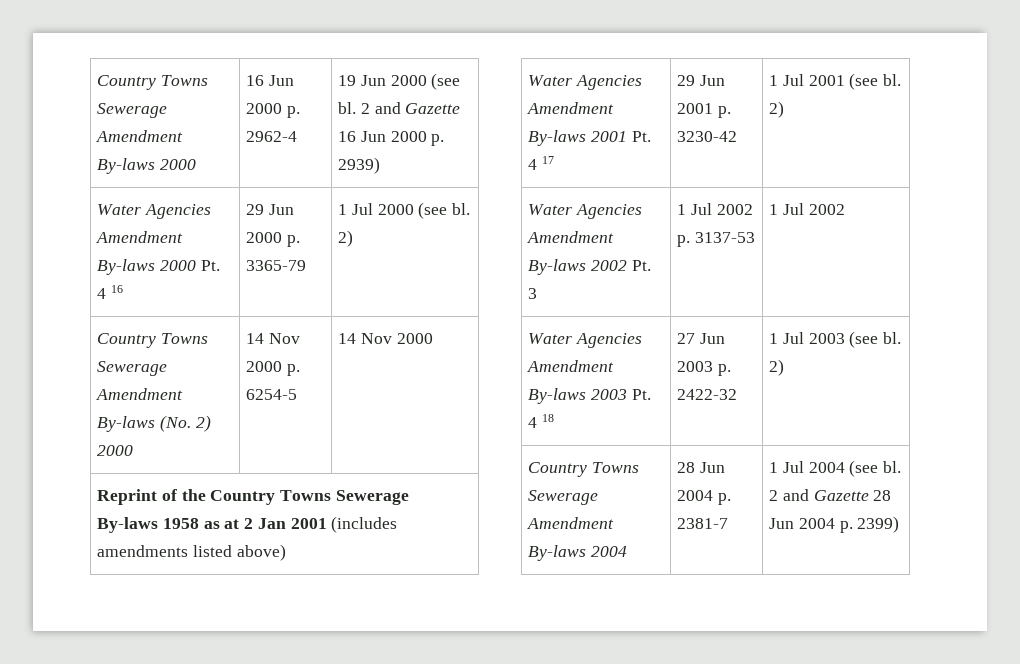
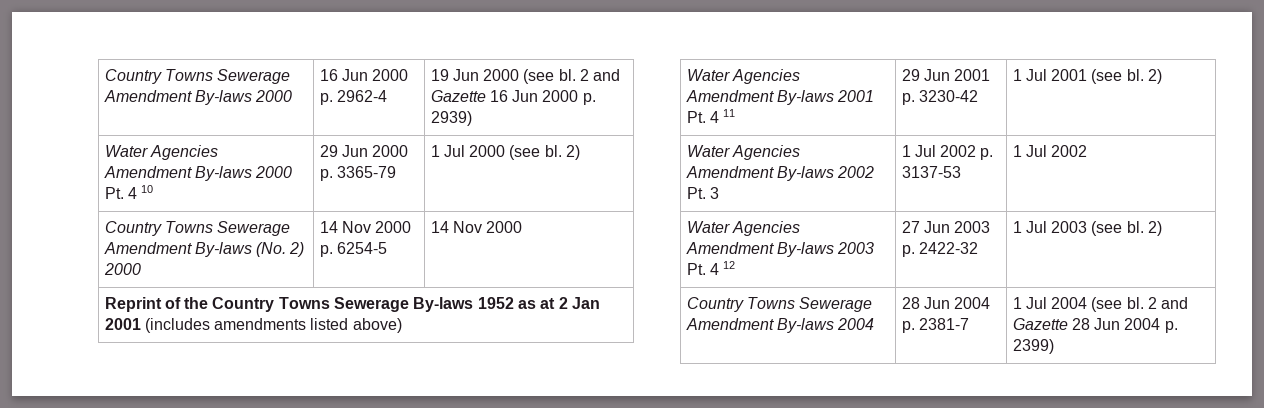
- Water Agencies Amendment By-laws 2000 Pt. 4 16 | 29 Jun 2000 p. 3365-79 | 1 Jul 2000 (see bl. 2)
+ Water Agencies Amendment By-laws 2000 Pt. 4 10 | 29 Jun 2000 p. 3365-79 | 1 Jul 2000 (see bl. 2)
- Reprint of the Country Towns Sewerage By-laws 1958 as at 2 Jan 2001 (includes amendments listed above)
+ Reprint of the Country Towns Sewerage By-laws 1952 as at 2 Jan 2001 (includes amendments listed above)
- Water Agencies Amendment By-laws 2001 Pt. 4 17 | 29 Jun 2001 p. 3230-42 | 1 Jul 2001 (see bl. 2)
+ Water Agencies Amendment By-laws 2001 Pt. 4 11 | 29 Jun 2001 p. 3230-42 | 1 Jul 2001 (see bl. 2)
- Water Agencies Amendment By-laws 2003 Pt. 4 18 | 27 Jun 2003 p. 2422-32 | 1 Jul 2003 (see bl. 2)
+ Water Agencies Amendment By-laws 2003 Pt. 4 12 | 27 Jun 2003 p. 2422-32 | 1 Jul 2003 (see bl. 2)

